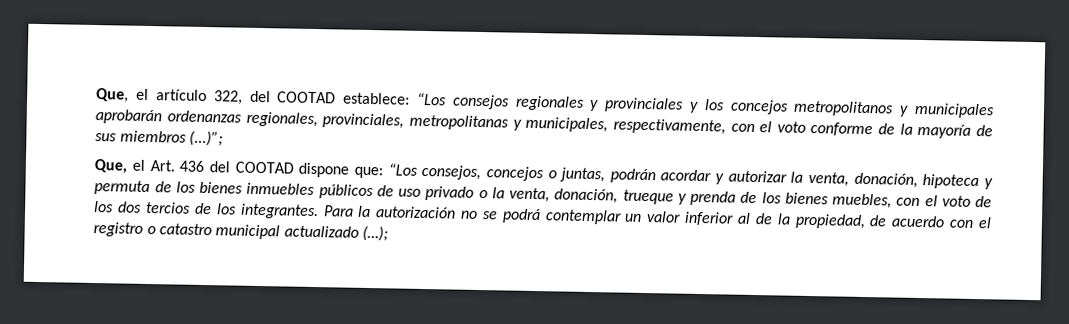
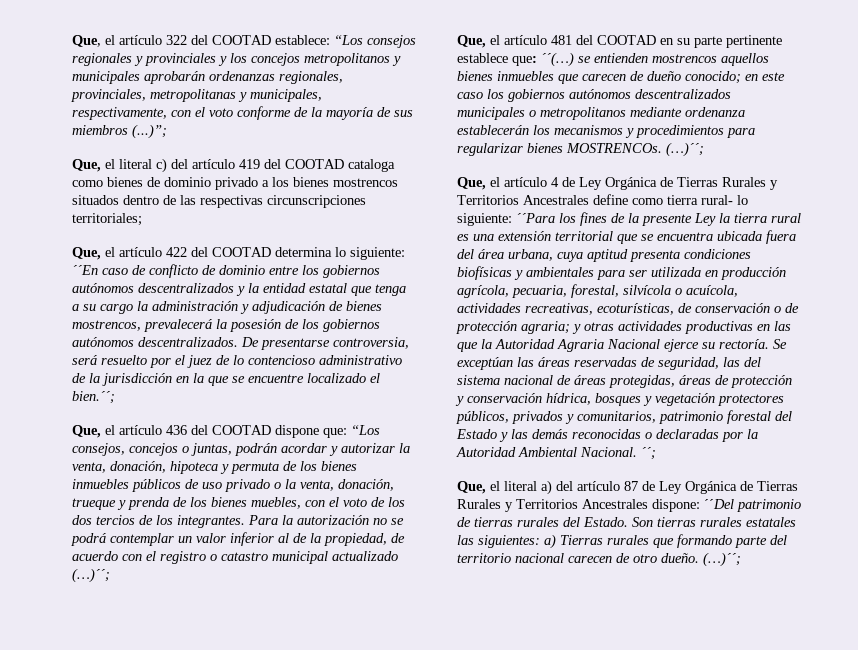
- Que, el artículo 322, del COOTAD establece: “Los consejos regionales y provinciales y los concejos metropolitanos y municipales aprobarán ordenanzas regionales, provinciales, metropolitanas y municipales, respectivamente, con el voto conforme de la mayoría de sus miembros (...)”;
+ Que, el artículo 322 del COOTAD establece: “Los consejos regionales y provinciales y los concejos metropolitanos y municipales aprobarán ordenanzas regionales, provinciales, metropolitanas y municipales, respectivamente, con el voto conforme de la mayoría de sus miembros (...)”;
- Que, el Art. 436 del COOTAD dispone que: “Los consejos, concejos o juntas, podrán acordar y autorizar la venta, donación, hipoteca y permuta de los bienes inmuebles públicos de uso privado o la venta, donación, trueque y prenda de los bienes muebles, con el voto de los dos tercios de los integrantes.
+ Que, el literal c) del artículo 419 del COOTAD cataloga como bienes de dominio privado a los bienes mostrencos situados dentro de las respectivas circunscripciones territoriales;
+ Que, el artículo 422 del COOTAD determina lo siguiente: ´´En caso de conflicto de dominio entre los gobiernos autónomos descentralizados y la entidad estatal que tenga a su cargo la administración y adjudicación de bienes mostrencos, prevalecerá la posesión de los gobiernos autónomos descentralizados. De presentarse controversia, será resuelto por el juez de lo contencioso administrativo de la jurisdicción en la que se encuentre localizado el bien.´´;
+ Que, el artículo 436 del COOTAD dispone que: “Los consejos, concejos o juntas, podrán acordar y autorizar la venta, donación, hipoteca y permuta de los bienes inmuebles públicos de uso privado o la venta, donación, trueque y prenda de los bienes muebles, con el voto de los dos tercios de los integrantes.
- Para la autorización no se podrá contemplar un valor inferior al de la propiedad, de acuerdo con el registro o catastro municipal actualizado (…);
+ Para la autorización no se podrá contemplar un valor inferior al de la propiedad, de acuerdo con el registro o catastro municipal actualizado (…)´´;
+ Que, el artículo 481 del COOTAD en su parte pertinente establece que: ´´(…) se entienden mostrencos aquellos bienes inmuebles que carecen de dueño conocido; en este caso los gobiernos autónomos descentralizados municipales o metropolitanos mediante ordenanza establecerán los mecanismos y procedimientos para regularizar bienes MOSTRENCOs. (…)´´;
+ Que, el artículo 4 de Ley Orgánica de Tierras Rurales y Territorios Ancestrales define como tierra rural- lo siguiente: ´´Para los fines de la presente Ley la tierra rural es una extensión territorial que se encuentra ubicada fuera del área urbana, cuya aptitud presenta condiciones biofísicas y ambientales para ser utilizada en producción agrícola, pecuaria, forestal, silvícola o acuícola, actividades recreativas, ecoturísticas, de conservación o de protección agraria; y otras actividades productivas en las que la Autoridad Agraria Nacional ejerce su rectoría. Se exceptúan las áreas reservadas de seguridad, las del sistema nacional de áreas protegidas, áreas de protección y conservación hídrica, bosques y vegetación protectores públicos, privados y comunitarios, patrimonio forestal del Estado y las demás reconocidas o declaradas por la Autoridad Ambiental Nacional. ´´;
+ Que, el literal a) del artículo 87 de Ley Orgánica de Tierras Rurales y Territorios Ancestrales dispone: ´´Del patrimonio de tierras rurales del Estado. Son tierras rurales estatales las siguientes: a) Tierras rurales que formando parte del territorio nacional carecen de otro dueño. (…)´´;

